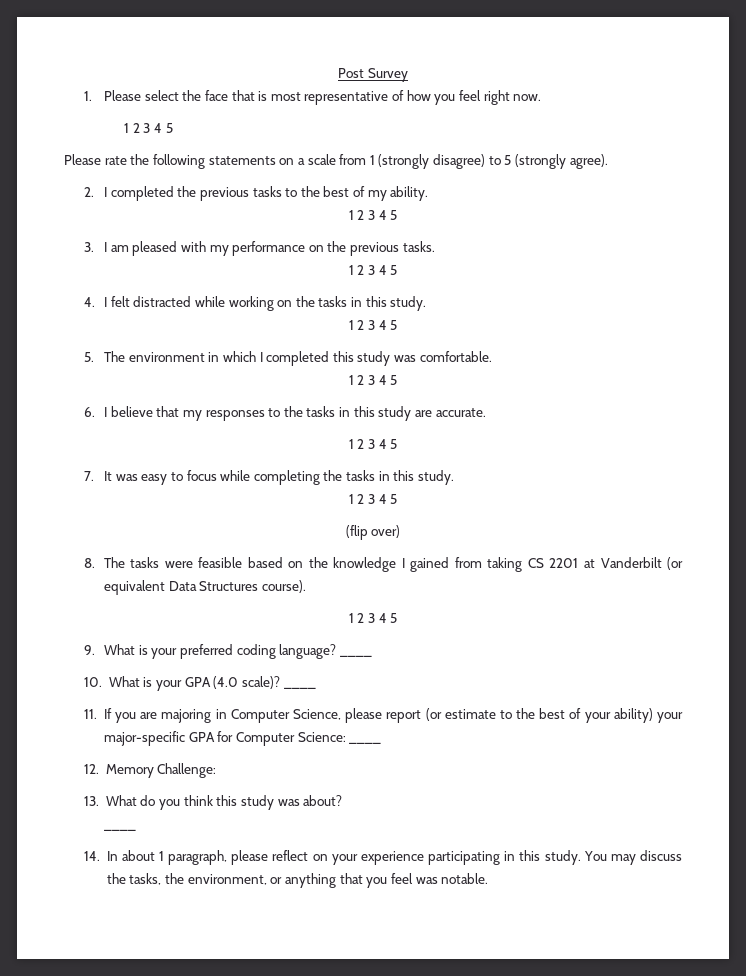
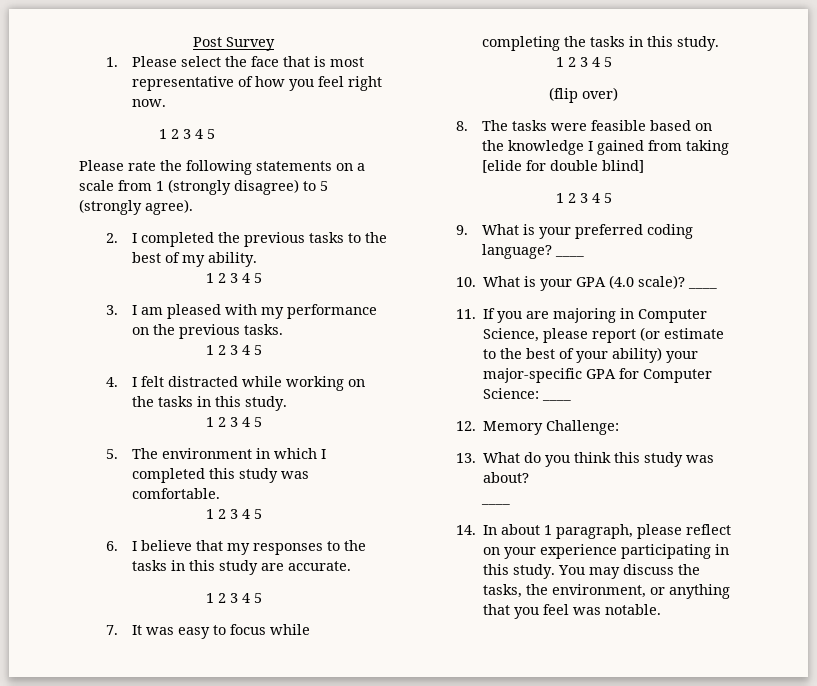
- 8. The tasks were feasible based on the knowledge I gained from taking CS 2201 at Vanderbilt (or equivalent Data Structures course).
+ 8. The tasks were feasible based on the knowledge I gained from taking [elide for double blind]

